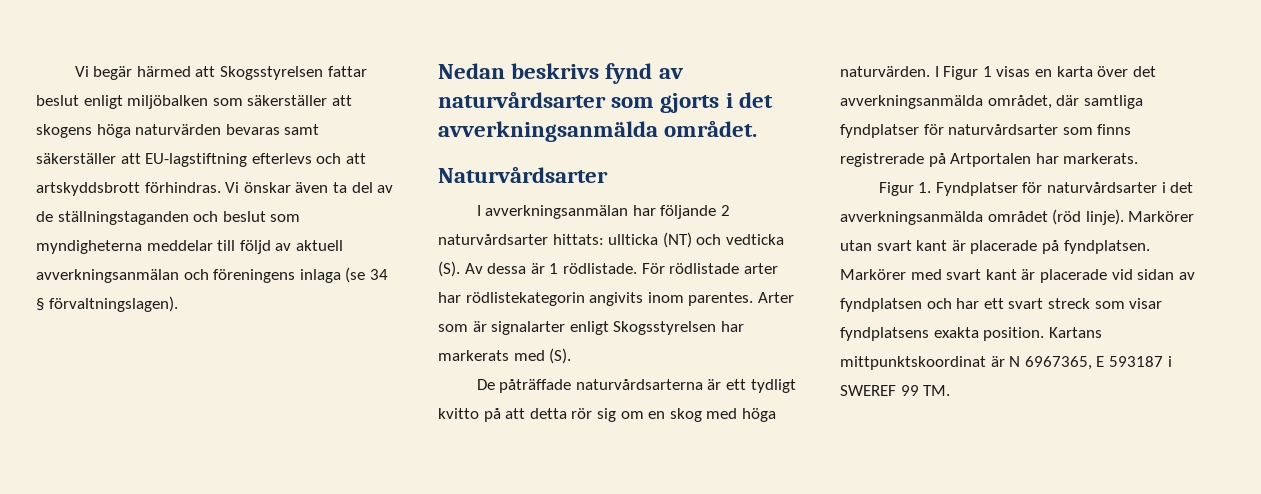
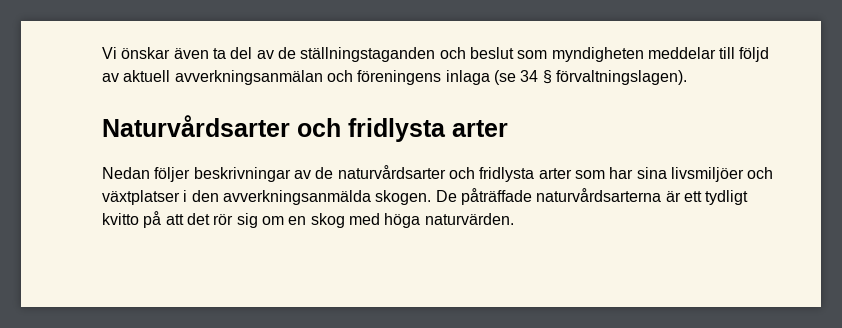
- Vi begär härmed att Skogsstyrelsen fattar beslut enligt miljöbalken som säkerställer att skogens höga naturvärden bevaras samt säkerställer att EU-lagstiftning efterlevs och att artskyddsbrott förhindras. Vi önskar även ta del av de ställningstaganden och beslut som myndigheterna meddelar till följd av aktuell avverkningsanmälan och föreningens inlaga (se 34 § förvaltningslagen).
+ Vi önskar även ta del av de ställningstaganden och beslut som myndigheten meddelar till följd av aktuell avverkningsanmälan och föreningens inlaga (se 34 § förvaltningslagen).
- Nedan beskrivs fynd av naturvårdsarter som gjorts i det avverkningsanmälda området.
- Naturvårdsarter
- I avverkningsanmälan har följande 2 naturvårdsarter hittats: ullticka (NT) och vedticka (S). Av dessa är 1 rödlistade. För rödlistade arter har rödlistekategorin angivits inom parentes. Arter som är signalarter enligt Skogsstyrelsen har markerats med (S).
- De påträffade naturvårdsarterna är ett tydligt kvitto på att detta rör sig om en skog med höga naturvärden. I Figur 1 visas en karta över det avverkningsanmälda området, där samtliga fyndplatser för naturvårdsarter som finns registrerade på Artportalen har markerats.
- Figur 1. Fyndplatser för naturvårdsarter i det avverkningsanmälda området (röd linje). Markörer utan svart kant är placerade på fyndplatsen. Markörer med svart kant är placerade vid sidan av fyndplatsen och har ett svart streck som visar fyndplatsens exakta position. Kartans mittpunktskoordinat är N 6967365, E 593187 i SWEREF 99 TM.
+ Naturvårdsarter och fridlysta arter
+ Nedan följer beskrivningar av de naturvårdsarter och fridlysta arter som har sina livsmiljöer och växtplatser i den avverkningsanmälda skogen. De påträffade naturvårdsarterna är ett tydligt kvitto på att det rör sig om en skog med höga naturvärden.

